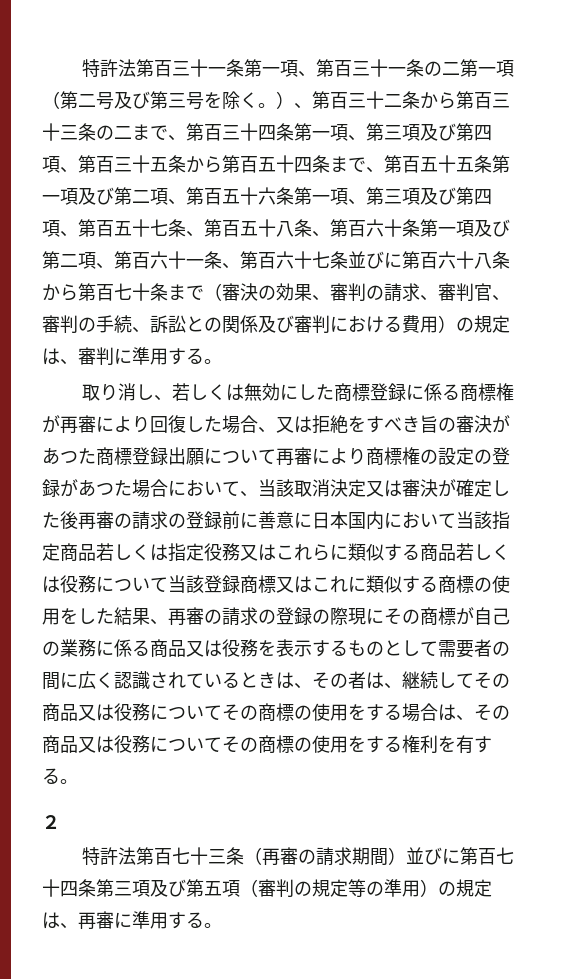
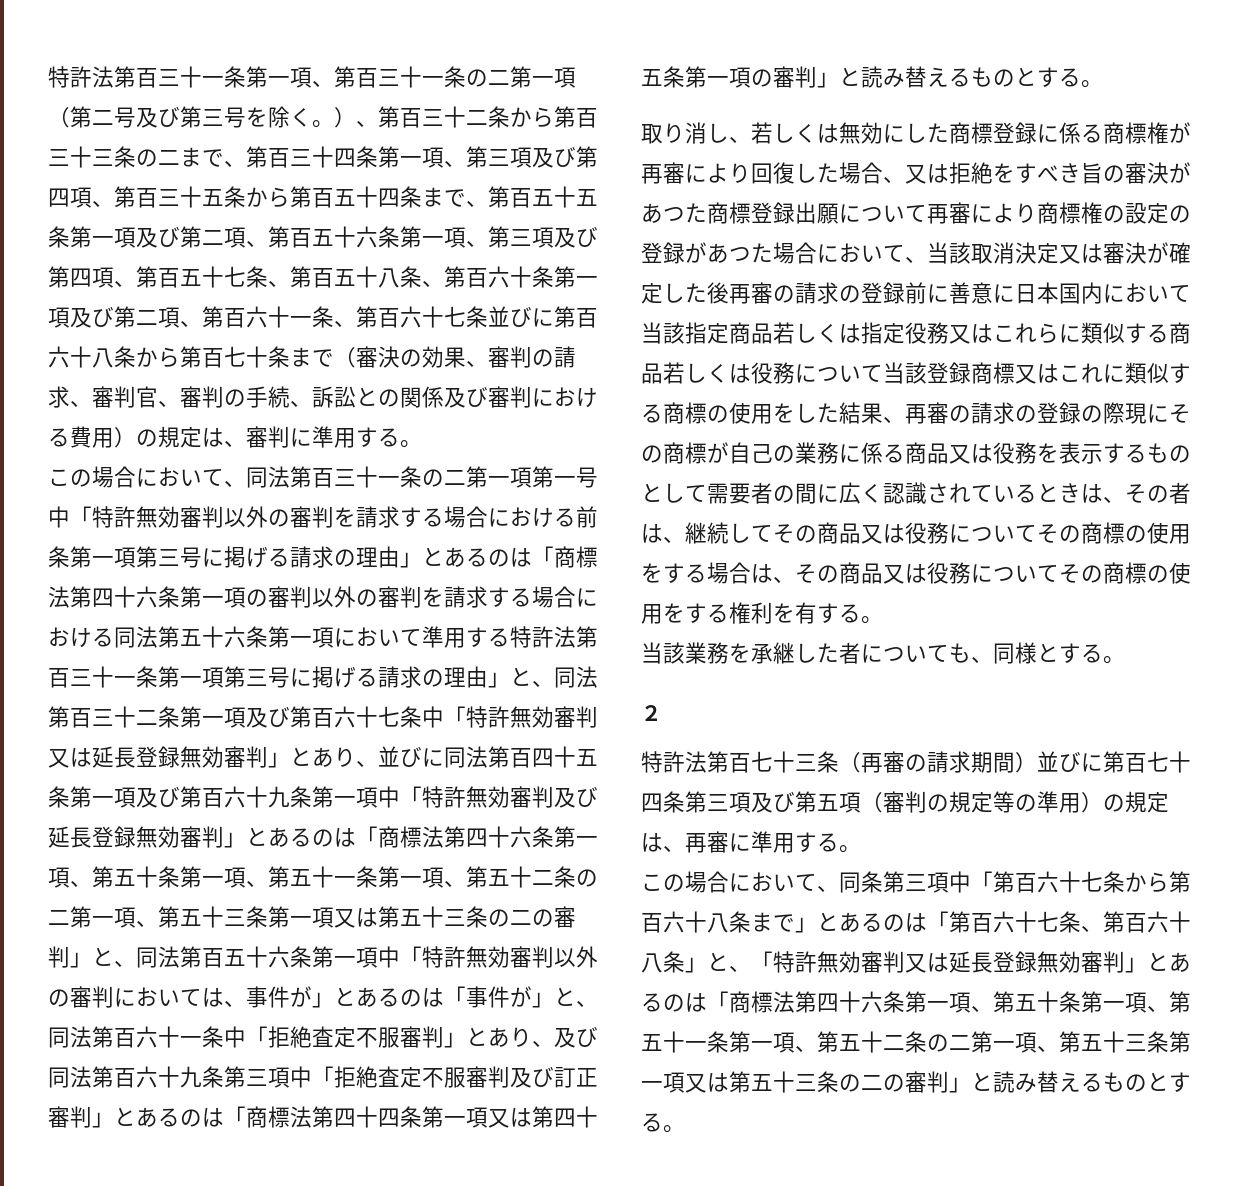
+ この場合において、同法第百三十一条の二第一項第一号中「特許無効審判以外の審判を請求する場合における前条第一項第三号に掲げる請求の理由」とあるのは「商標法第四十六条第一項の審判以外の審判を請求する場合における同法第五十六条第一項において準用する特許法第百三十一条第一項第三号に掲げる請求の理由」と、同法第百三十二条第一項及び第百六十七条中「特許無効審判又は延長登録無効審判」とあり、並びに同法第百四十五条第一項及び第百六十九条第一項中「特許無効審判及び延長登録無効審判」とあるのは「商標法第四十六条第一項、第五十条第一項、第五十一条第一項、第五十二条の二第一項、第五十三条第一項又は第五十三条の二の審判」と、同法第百五十六条第一項中「特許無効審判以外の審判においては、事件が」とあるのは「事件が」と、同法第百六十一条中「拒絶査定不服審判」とあり、及び同法第百六十九条第三項中「拒絶査定不服審判及び訂正審判」とあるのは「商標法第四十四条第一項又は第四十五条第一項の審判」と読み替えるものとする。
+ 当該業務を承継した者についても、同様とする。
+ この場合において、同条第三項中「第百六十七条から第百六十八条まで」とあるのは「第百六十七条、第百六十八条」と、「特許無効審判又は延長登録無効審判」とあるのは「商標法第四十六条第一項、第五十条第一項、第五十一条第一項、第五十二条の二第一項、第五十三条第一項又は第五十三条の二の審判」と読み替えるものとする。

